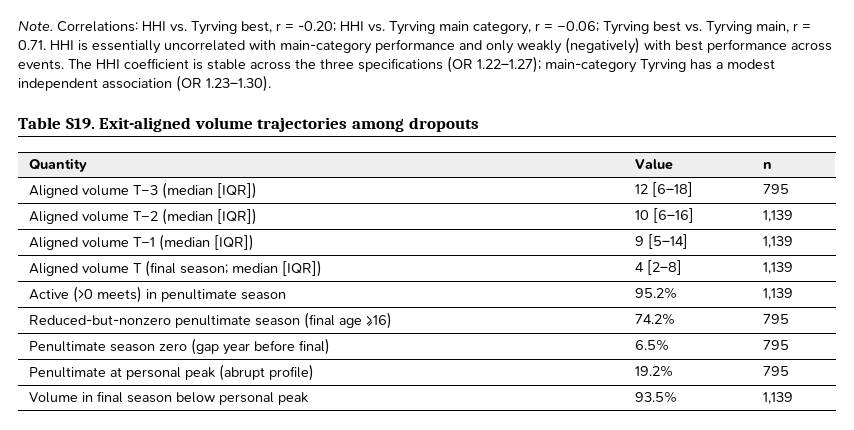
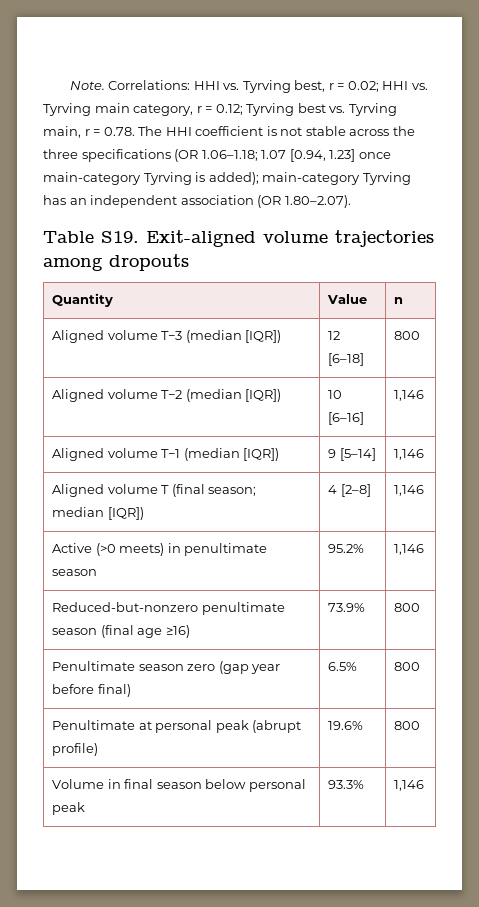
- Correlations: HHI vs. Tyrving best, r = -0.20; HHI vs. Tyrving main category, r = −0.06; Tyrving best vs. Tyrving main, r = 0.71. HHI is essentially uncorrelated with main-category performance and only weakly (negatively) with best performance across events. The HHI coefficient is stable across the three specifications (OR 1.22–1.27); main-category Tyrving has a modest independent association (OR 1.23–1.30).
+ Correlations: HHI vs. Tyrving best, r = 0.02; HHI vs. Tyrving main category, r = 0.12; Tyrving best vs. Tyrving main, r = 0.78. The HHI coefficient is not stable across the three specifications (OR 1.06–1.18; 1.07 [0.94, 1.23] once main-category Tyrving is added); main-category Tyrving has an independent association (OR 1.80–2.07).
- Aligned volume T−3 (median [IQR]) | 12 [6–18] | 795
+ Aligned volume T−3 (median [IQR]) | 12 [6–18] | 800
- Aligned volume T−2 (median [IQR]) | 10 [6–16] | 1,139
+ Aligned volume T−2 (median [IQR]) | 10 [6–16] | 1,146
- Aligned volume T−1 (median [IQR]) | 9 [5–14] | 1,139
+ Aligned volume T−1 (median [IQR]) | 9 [5–14] | 1,146
- Aligned volume T (final season; median [IQR]) | 4 [2–8] | 1,139
+ Aligned volume T (final season; median [IQR]) | 4 [2–8] | 1,146
- Active (>0 meets) in penultimate season | 95.2% | 1,139
+ Active (>0 meets) in penultimate season | 95.2% | 1,146
- Reduced-but-nonzero penultimate season (final age ≥16) | 74.2% | 795
+ Reduced-but-nonzero penultimate season (final age ≥16) | 73.9% | 800
- Penultimate season zero (gap year before final) | 6.5% | 795
+ Penultimate season zero (gap year before final) | 6.5% | 800
- Penultimate at personal peak (abrupt profile) | 19.2% | 795
+ Penultimate at personal peak (abrupt profile) | 19.6% | 800
- Volume in final season below personal peak | 93.5% | 1,139
+ Volume in final season below personal peak | 93.3% | 1,146

